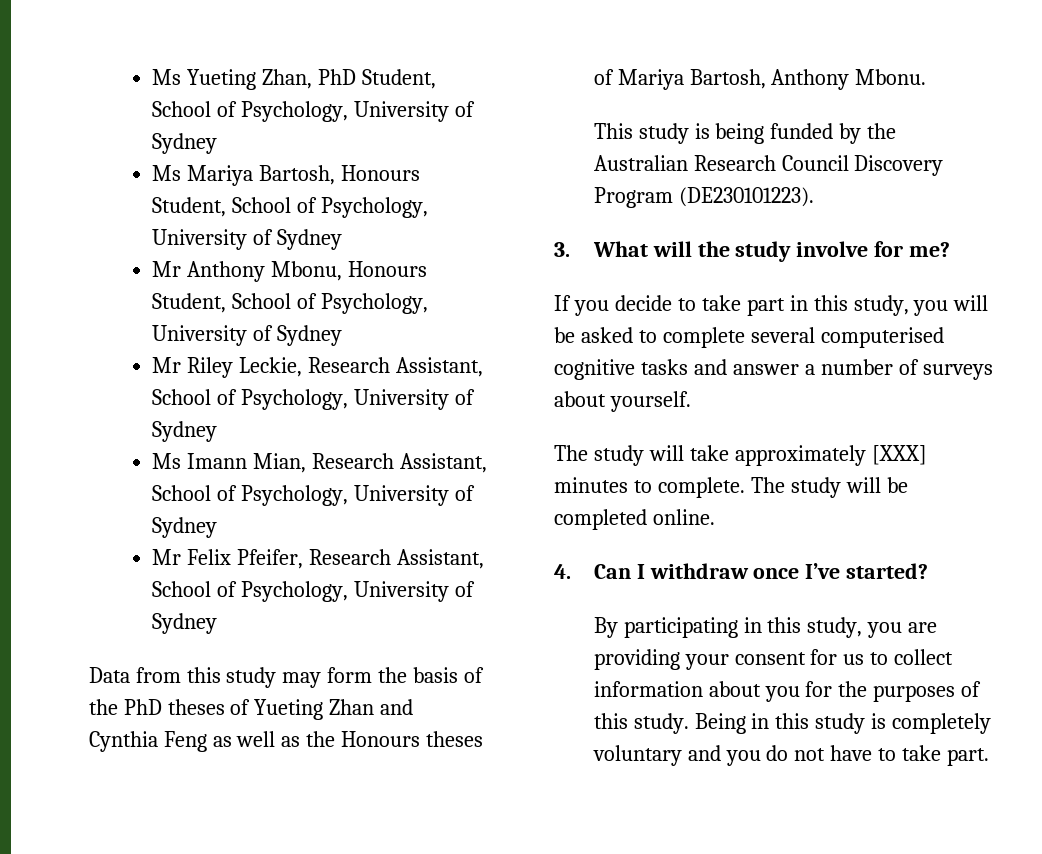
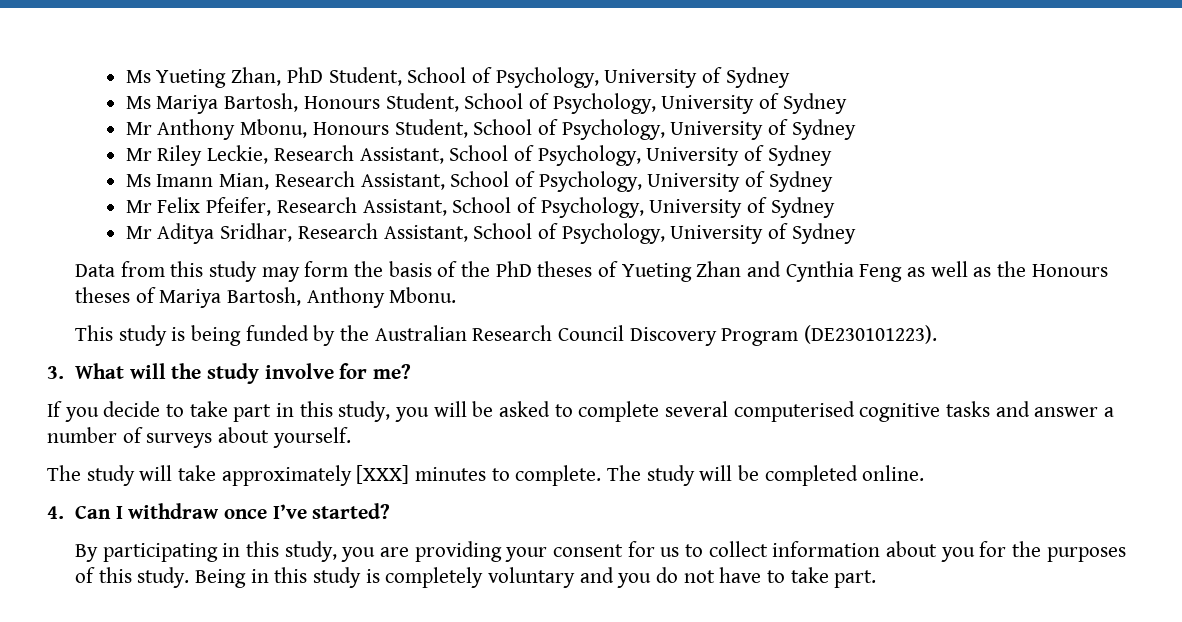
+ Mr Aditya Sridhar, Research Assistant, School of Psychology, University of Sydney

